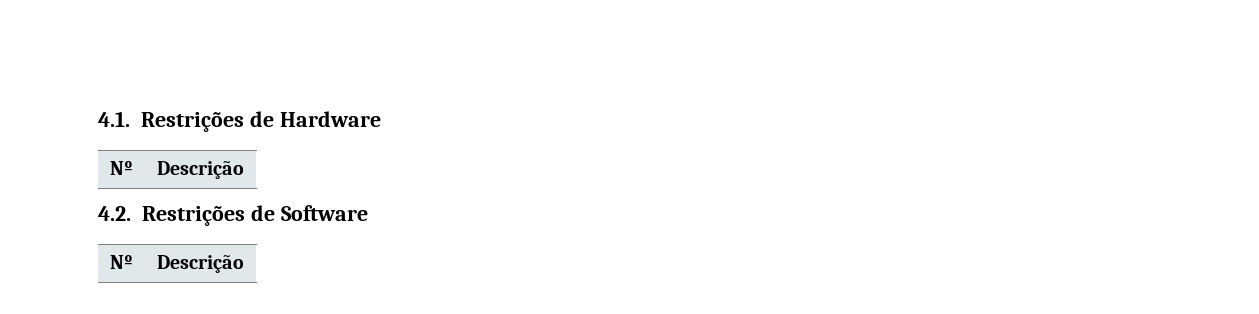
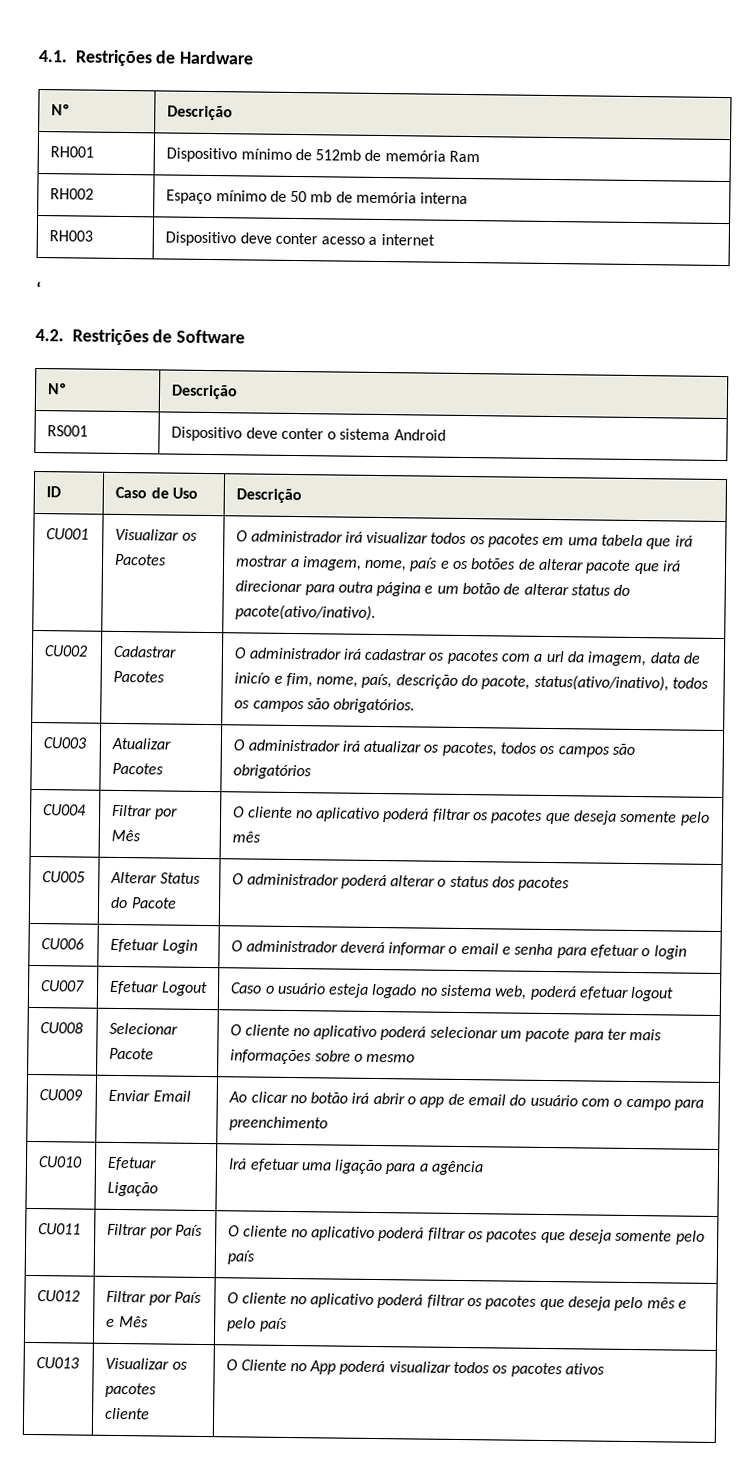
+ RH001 | Dispositivo mínimo de 512mb de memória Ram
+ RH002 | Espaço mínimo de 50 mb de memória interna
+ RH003 | Dispositivo deve conter acesso a internet
+ ‘
+ RS001 | Dispositivo deve conter o sistema Android
+ ID | Caso de Uso | Descrição
+ CU001 | Visualizar os Pacotes | O administrador irá visualizar todos os pacotes em uma tabela que irá mostrar a imagem, nome, país e os botões de alterar pacote que irá direcionar para outra página e um botão de alterar status do pacote(ativo/inativo).
+ CU002 | Cadastrar Pacotes | O administrador irá cadastrar os pacotes com a url da imagem, data de inicío e fim, nome, país, descrição do pacote, status(ativo/inativo), todos os campos são obrigatórios.
+ CU003 | Atualizar Pacotes | O administrador irá atualizar os pacotes, todos os campos são obrigatórios
+ CU004 | Filtrar por Mês | O cliente no aplicativo poderá filtrar os pacotes que deseja somente pelo mês
+ CU005 | Alterar Status do Pacote | O administrador poderá alterar o status dos pacotes
+ CU006 | Efetuar Login | O administrador deverá informar o email e senha para efetuar o login
+ CU007 | Efetuar Logout | Caso o usuário esteja logado no sistema web, poderá efetuar logout
+ CU008 | Selecionar Pacote | O cliente no aplicativo poderá selecionar um pacote para ter mais informações sobre o mesmo
+ CU009 | Enviar Email | Ao clicar no botão irá abrir o app de email do usuário com o campo para preenchimento
+ CU010 | Efetuar Ligação | Irá efetuar uma ligação para a agência
+ CU011 | Filtrar por País | O cliente no aplicativo poderá filtrar os pacotes que deseja somente pelo país
+ CU012 | Filtrar por País e Mês | O cliente no aplicativo poderá filtrar os pacotes que deseja pelo mês e pelo país
+ CU013 | Visualizar os pacotes cliente | O Cliente no App poderá visualizar todos os pacotes ativos

